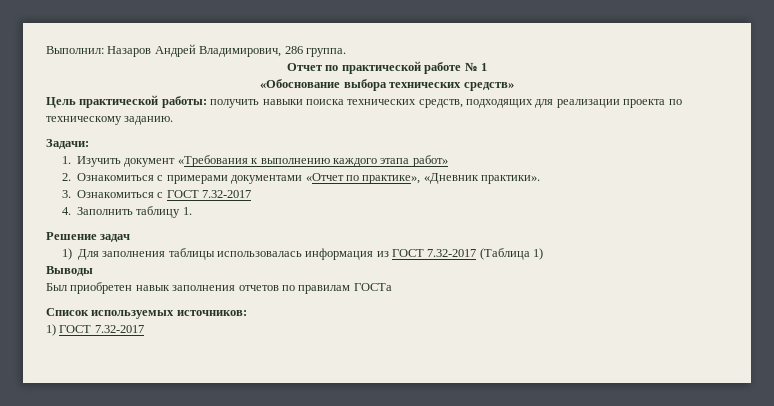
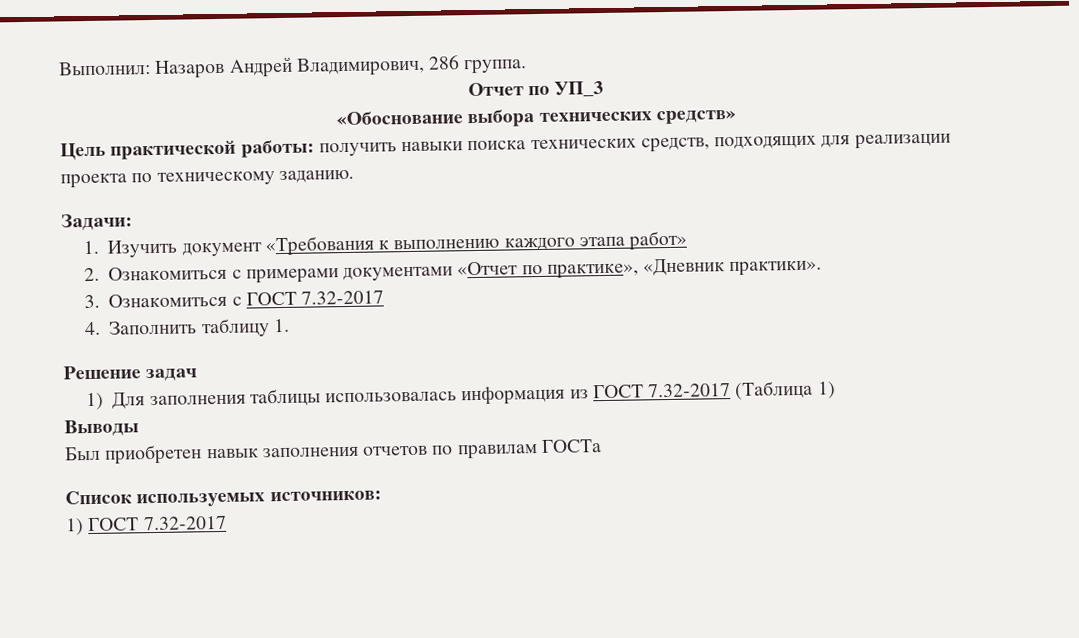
- Отчет по практической работе № 1
+ Отчет по УП_3

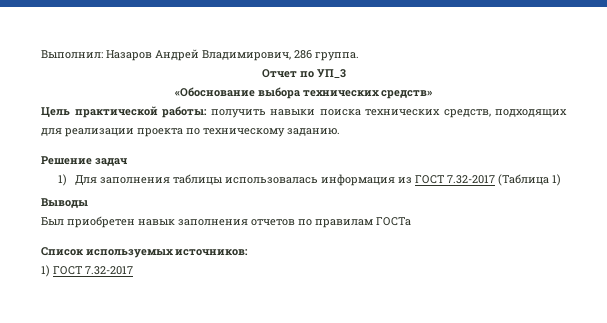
- Задачи:
- 1. Изучить документ «Требования к выполнению каждого этапа работ»
- 2. Ознакомиться с примерами документами «Отчет по практике», «Дневник практики».
- 3. Ознакомиться с ГОСТ 7.32-2017
- 4. Заполнить таблицу 1.

